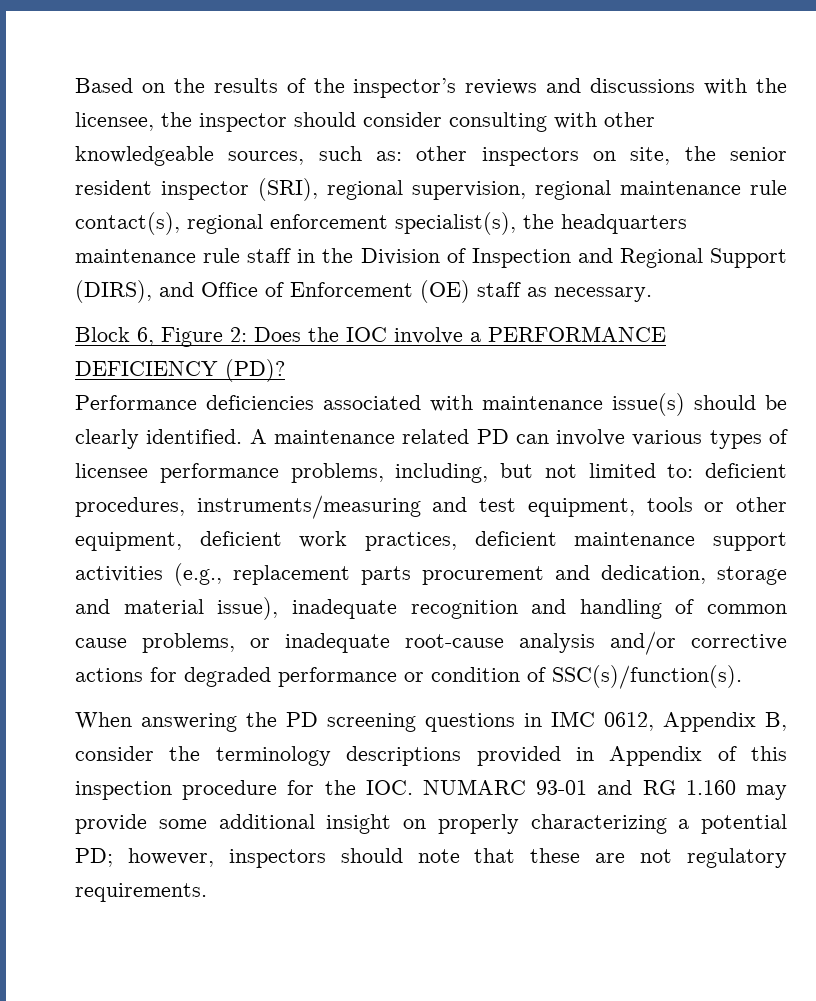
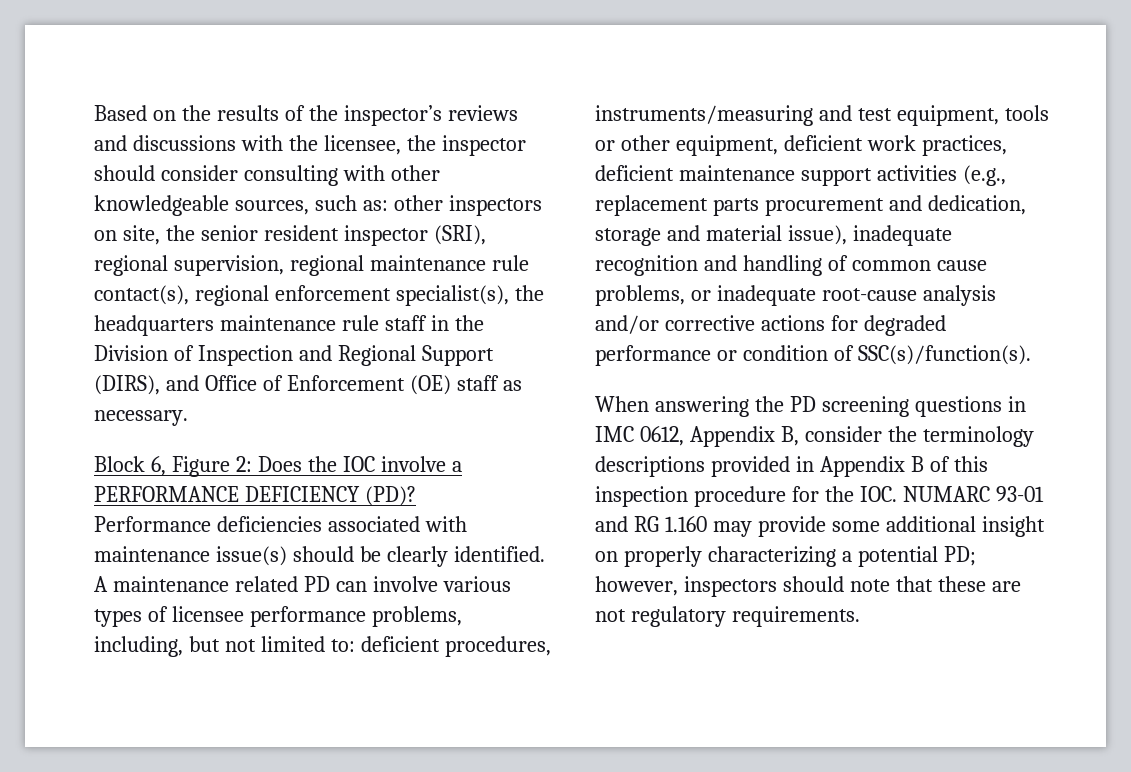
- When answering the PD screening questions in IMC 0612, Appendix B, consider the terminology descriptions provided in Appendix of this inspection procedure for the IOC. NUMARC 93-01 and RG 1.160 may provide some additional insight on properly characterizing a potential PD; however, inspectors should note that these are not regulatory requirements.
+ When answering the PD screening questions in IMC 0612, Appendix B, consider the terminology descriptions provided in Appendix B of this inspection procedure for the IOC. NUMARC 93-01 and RG 1.160 may provide some additional insight on properly characterizing a potential PD; however, inspectors should note that these are not regulatory requirements.

